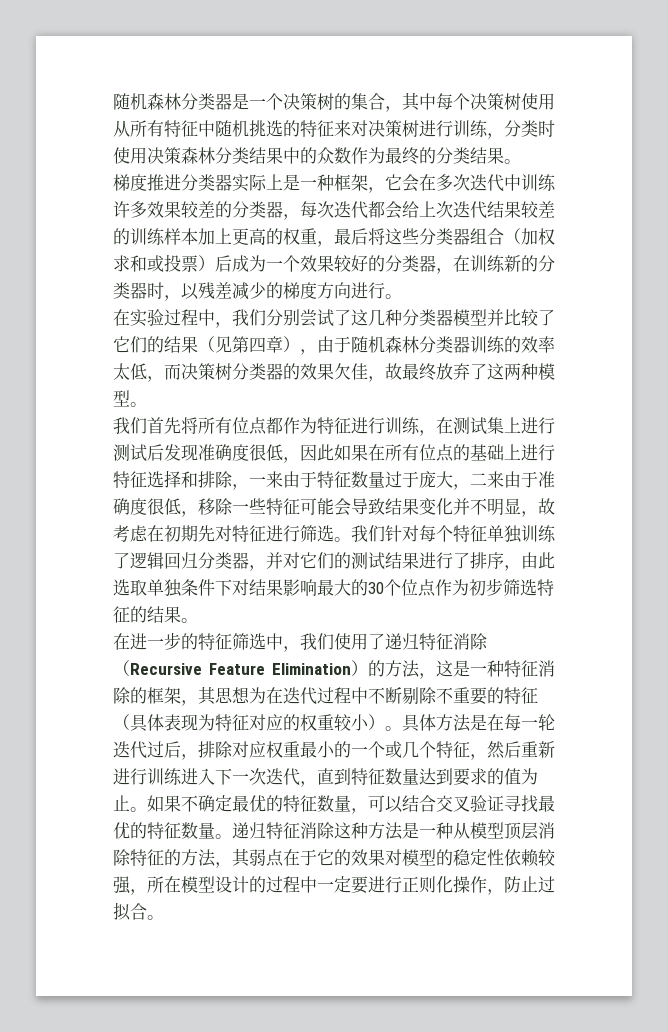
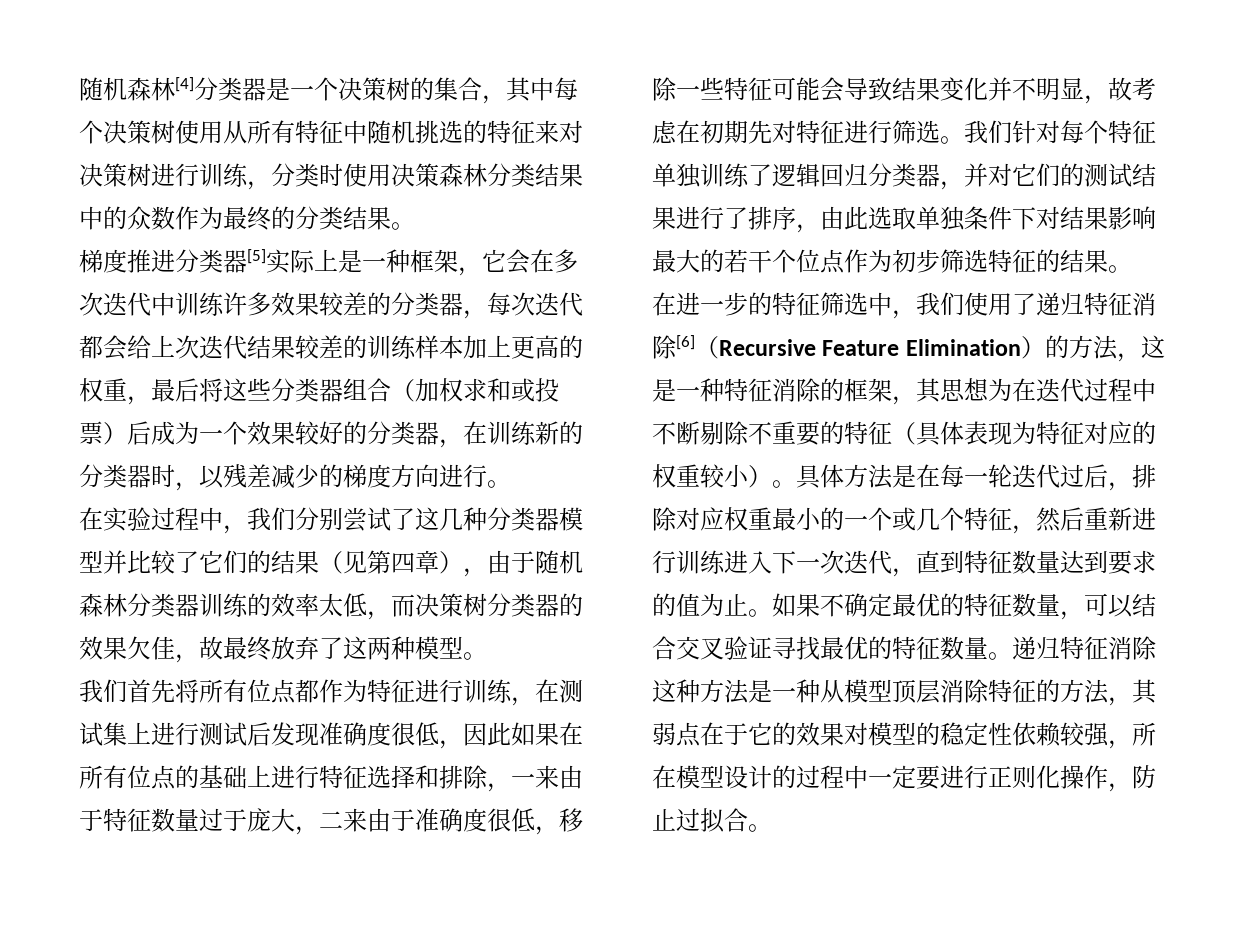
- 随机森林分类器是一个决策树的集合，其中每个决策树使用从所有特征中随机挑选的特征来对决策树进行训练，分类时使用决策森林分类结果中的众数作为最终的分类结果。
+ 随机森林[4]分类器是一个决策树的集合，其中每个决策树使用从所有特征中随机挑选的特征来对决策树进行训练，分类时使用决策森林分类结果中的众数作为最终的分类结果。
- 梯度推进分类器实际上是一种框架，它会在多次迭代中训练许多效果较差的分类器，每次迭代都会给上次迭代结果较差的训练样本加上更高的权重，最后将这些分类器组合（加权求和或投票）后成为一个效果较好的分类器，在训练新的分类器时，以残差减少的梯度方向进行。
+ 梯度推进分类器[5]实际上是一种框架，它会在多次迭代中训练许多效果较差的分类器，每次迭代都会给上次迭代结果较差的训练样本加上更高的权重，最后将这些分类器组合（加权求和或投票）后成为一个效果较好的分类器，在训练新的分类器时，以残差减少的梯度方向进行。
- 我们针对每个特征单独训练了逻辑回归分类器，并对它们的测试结果进行了排序，由此选取单独条件下对结果影响最大的30个位点作为初步筛选特征的结果。
+ 我们针对每个特征单独训练了逻辑回归分类器，并对它们的测试结果进行了排序，由此选取单独条件下对结果影响最大的若干个位点作为初步筛选特征的结果。
- 在进一步的特征筛选中，我们使用了递归特征消除（Recursive Feature Elimination）的方法，这是一种特征消除的框架，其思想为在迭代过程中不断剔除不重要的特征（具体表现为特征对应的权重较小）。
+ 在进一步的特征筛选中，我们使用了递归特征消除[6]（Recursive Feature Elimination）的方法，这是一种特征消除的框架，其思想为在迭代过程中不断剔除不重要的特征（具体表现为特征对应的权重较小）。

